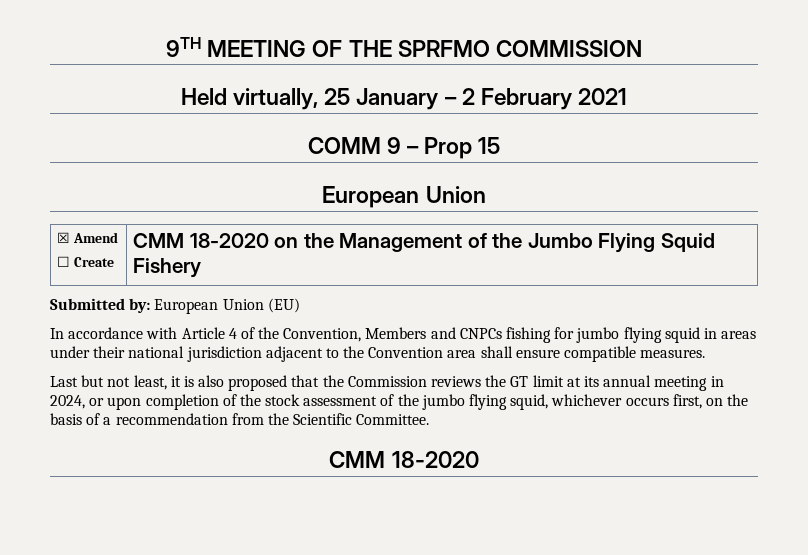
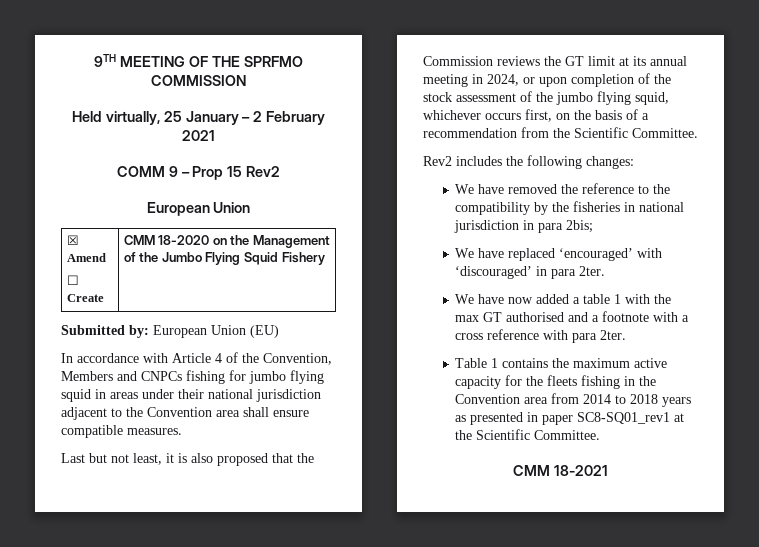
- COMM 9 – Prop 15
+ COMM 9 – Prop 15 Rev2
  Last but not least, it is also proposed that the Commission reviews the GT limit at its annual meeting in 2024, or upon completion of the stock assessment of the jumbo flying squid, whichever occurs first, on the basis of a recommendation from the Scientific Committee.
- CMM 18-2020
+ Rev2 includes the following changes:
+ We have removed the reference to the compatibility by the fisheries in national jurisdiction in para 2bis;
+ We have replaced ‘encouraged’ with ‘discouraged’ in para 2ter.
+ We have now added a table 1 with the max GT authorised and a footnote with a cross reference with para 2ter.
+ Table 1 contains the maximum active capacity for the fleets fishing in the Convention area from 2014 to 2018 years as presented in paper SC8-SQ01_rev1 at the Scientific Committee.
+ CMM 18-2021

